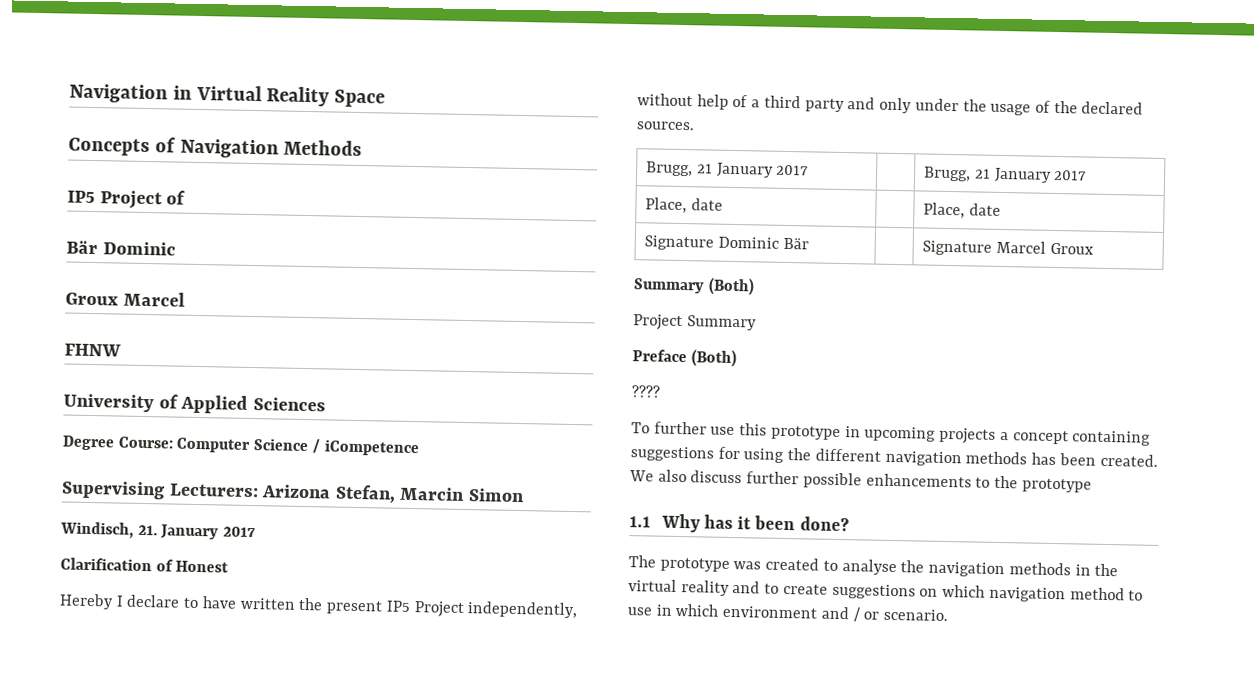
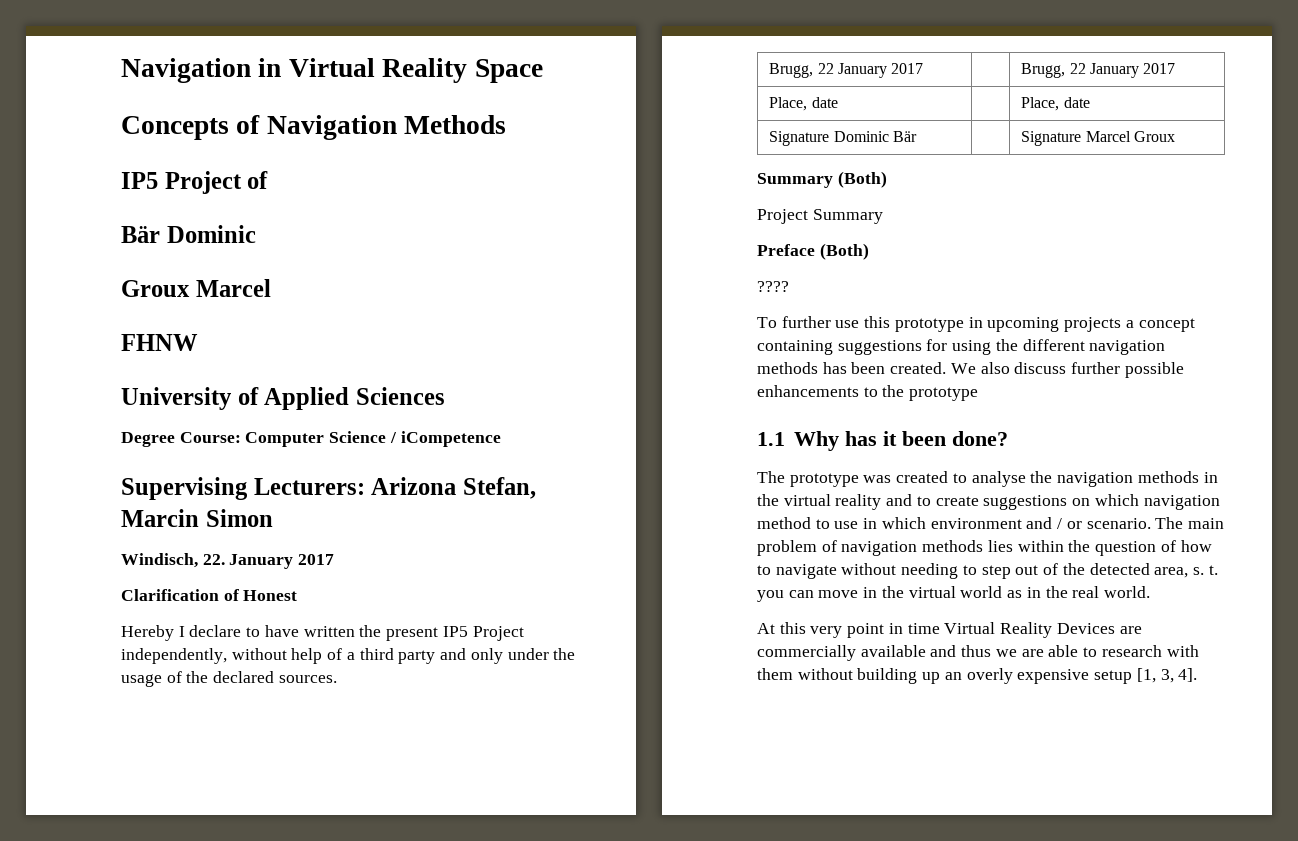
- Windisch, 21. January 2017
+ Windisch, 22. January 2017
- Brugg, 21 January 2017 | | Brugg, 21 January 2017
+ Brugg, 22 January 2017 | | Brugg, 22 January 2017
+ The main problem of navigation methods lies within the question of how to navigate without needing to step out of the detected area, s. t. you can move in the virtual world as in the real world.
+ At this very point in time Virtual Reality Devices are commercially available and thus we are able to research with them without building up an overly expensive setup [1, 3, 4].

